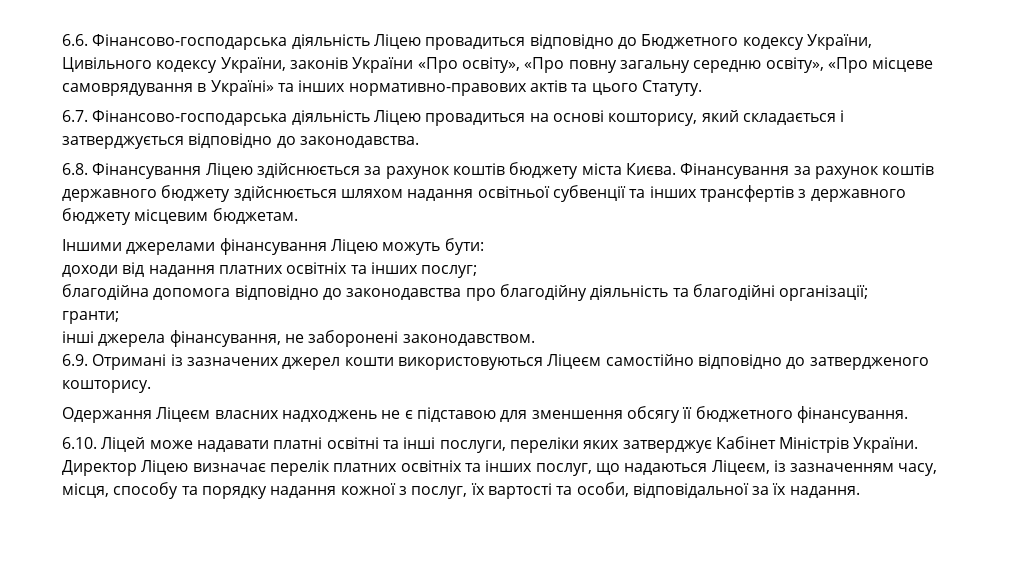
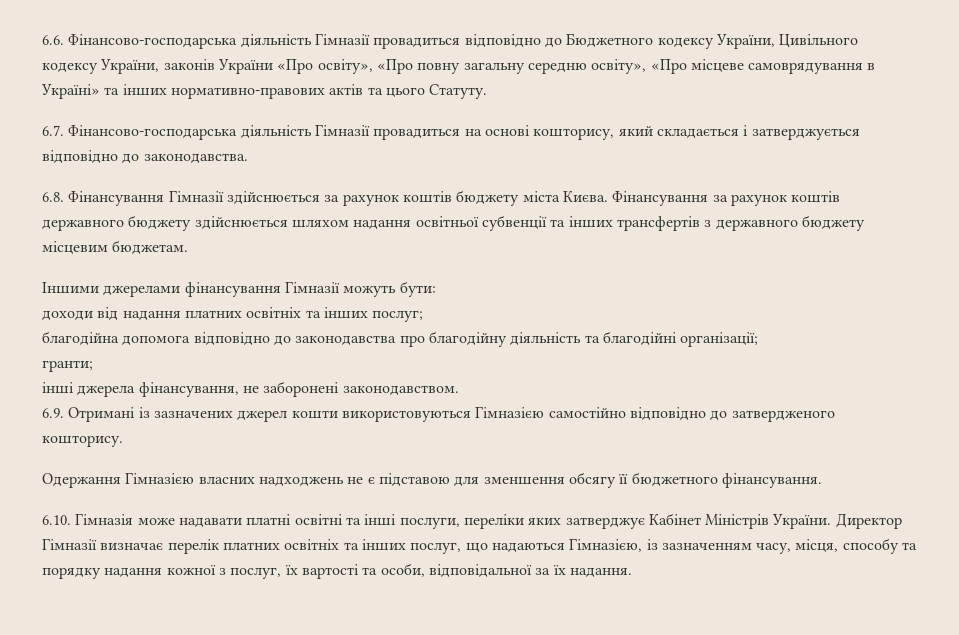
- 6.6. Фінансово-господарська діяльність Ліцею провадиться відповідно до Бюджетного кодексу України, Цивільного кодексу України, законів України «Про освіту», «Про повну загальну середню освіту», «Про місцеве самоврядування в Україні» та інших нормативно-правових актів та цього Статуту.
+ 6.6. Фінансово-господарська діяльність Гімназії провадиться відповідно до Бюджетного кодексу України, Цивільного кодексу України, законів України «Про освіту», «Про повну загальну середню освіту», «Про місцеве самоврядування в Україні» та інших нормативно-правових актів та цього Статуту.
- 6.7. Фінансово-господарська діяльність Ліцею провадиться на основі кошторису, який складається і затверджується відповідно до законодавства.
+ 6.7. Фінансово-господарська діяльність Гімназії провадиться на основі кошторису, який складається і затверджується відповідно до законодавства.
- 6.8. Фінансування Ліцею здійснюється за рахунок коштів бюджету міста Києва.
+ 6.8. Фінансування Гімназії здійснюється за рахунок коштів бюджету міста Києва.
- Іншими джерелами фінансування Ліцею можуть бути:
+ Іншими джерелами фінансування Гімназії можуть бути:
- 6.9. Отримані із зазначених джерел кошти використовуються Ліцеєм самостійно відповідно до затвердженого кошторису.
+ 6.9. Отримані із зазначених джерел кошти використовуються Гімназією самостійно відповідно до затвердженого кошторису.
- Одержання Ліцеєм власних надходжень не є підставою для зменшення обсягу її бюджетного фінансування.
+ Одержання Гімназією власних надходжень не є підставою для зменшення обсягу її бюджетного фінансування.
- 6.10. Ліцей може надавати платні освітні та інші послуги, переліки яких затверджує Кабінет Міністрів України.
+ 6.10. Гімназія може надавати платні освітні та інші послуги, переліки яких затверджує Кабінет Міністрів України.
- Директор Ліцею визначає перелік платних освітніх та інших послуг, що надаються Ліцеєм, із зазначенням часу, місця, способу та порядку надання кожної з послуг, їх вартості та особи, відповідальної за їх надання.
+ Директор Гімназії визначає перелік платних освітніх та інших послуг, що надаються Гімназією, із зазначенням часу, місця, способу та порядку надання кожної з послуг, їх вартості та особи, відповідальної за їх надання.

